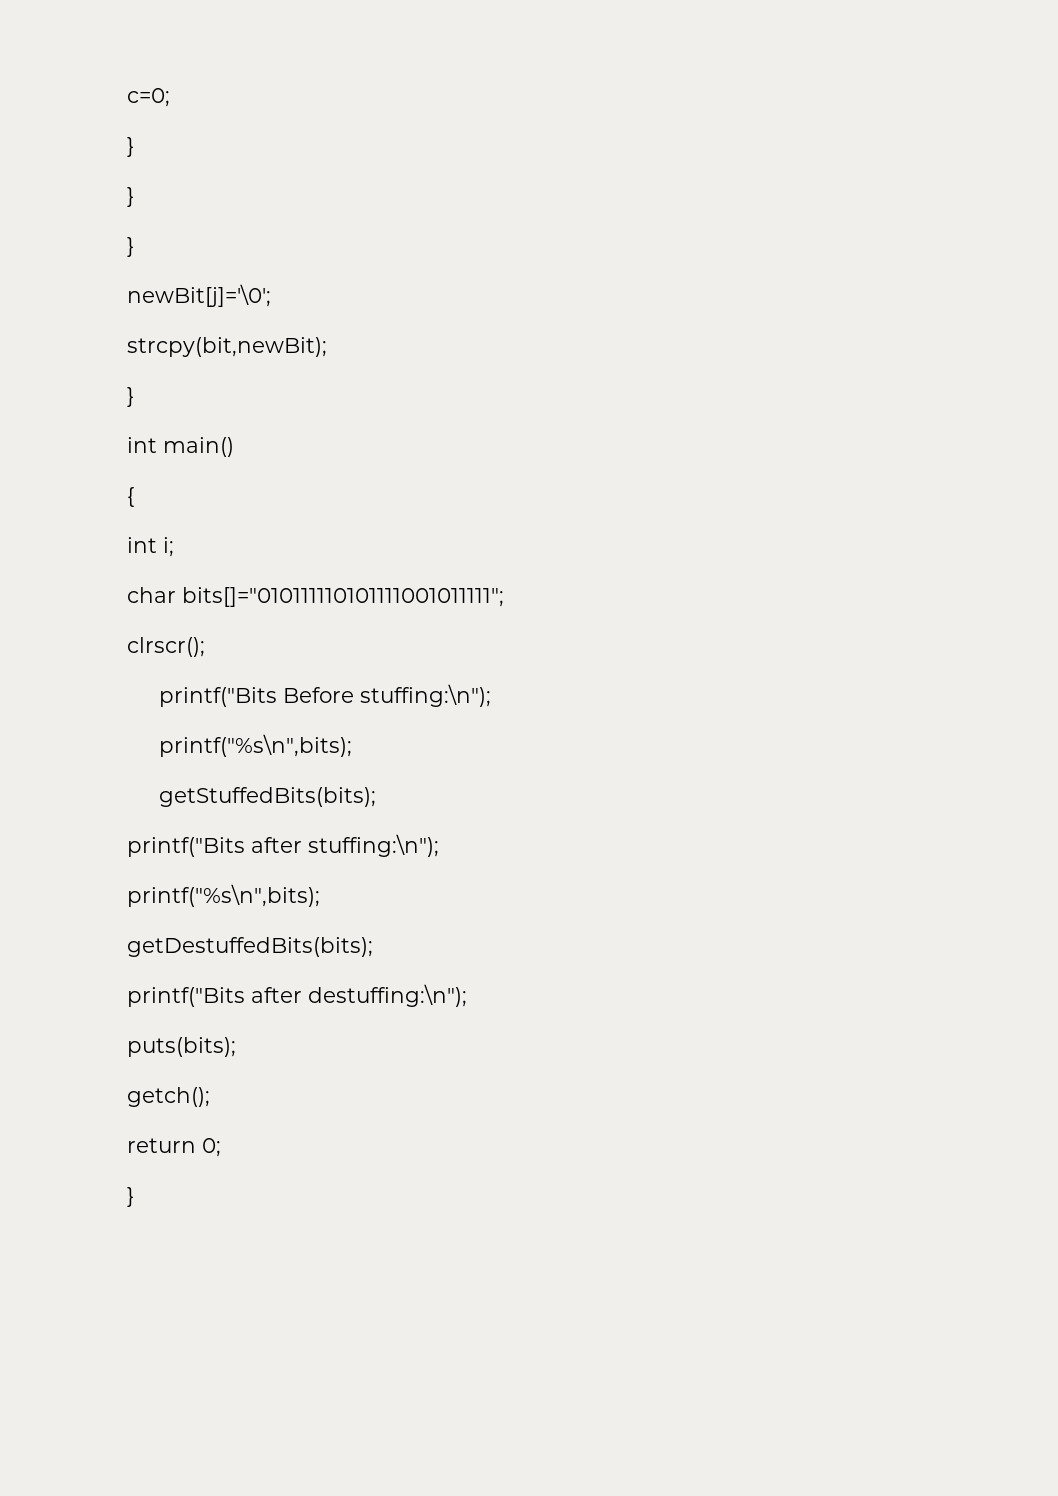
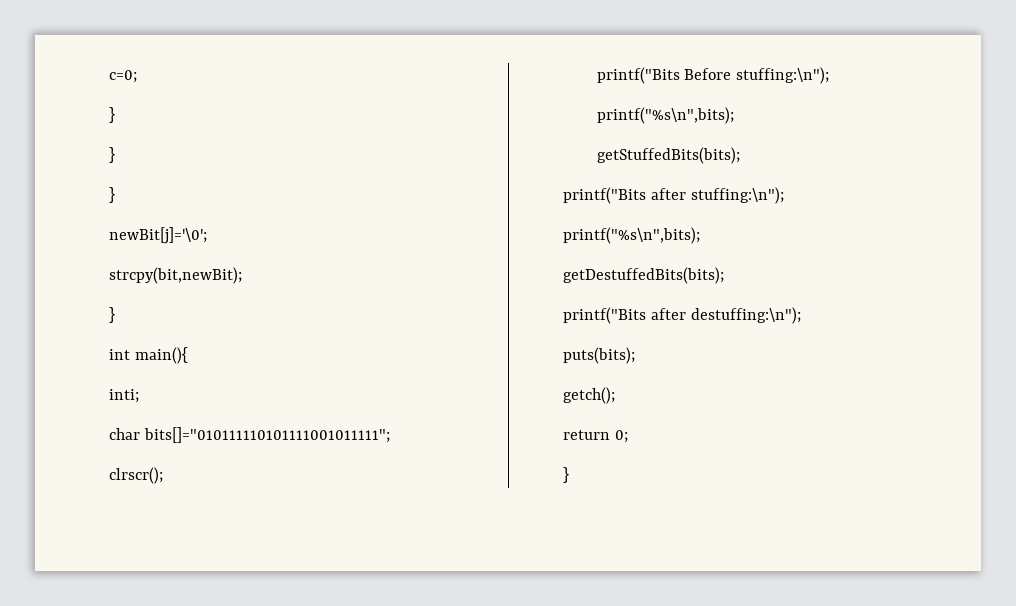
- int main()
- {
- int i;
+ int main(){
+ inti;

